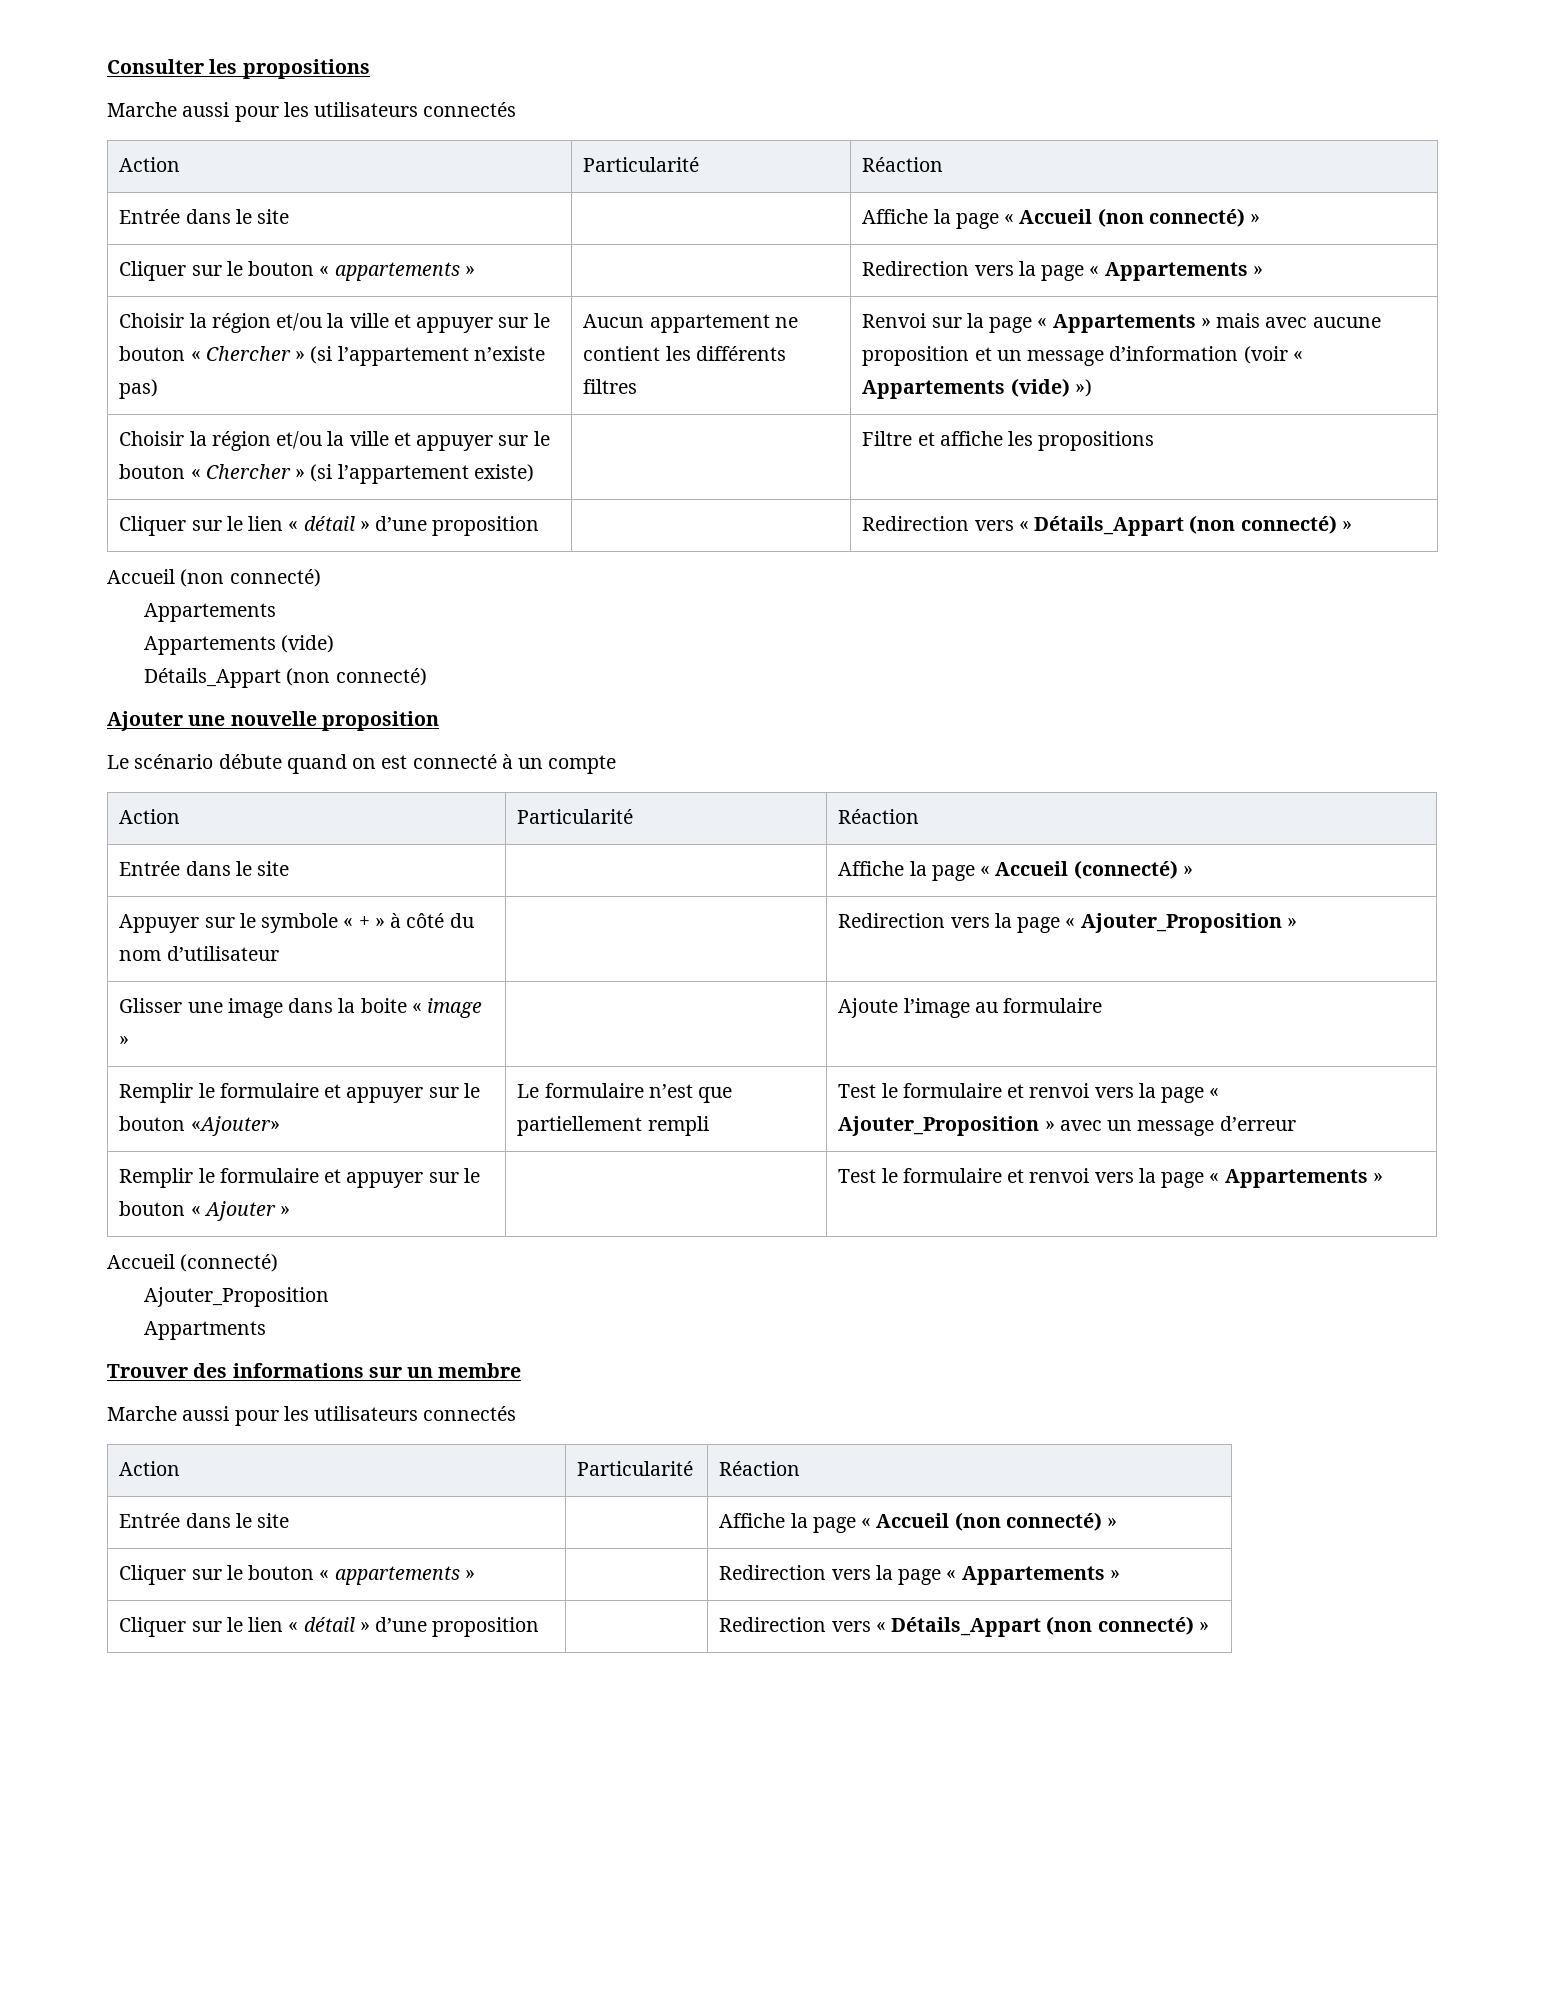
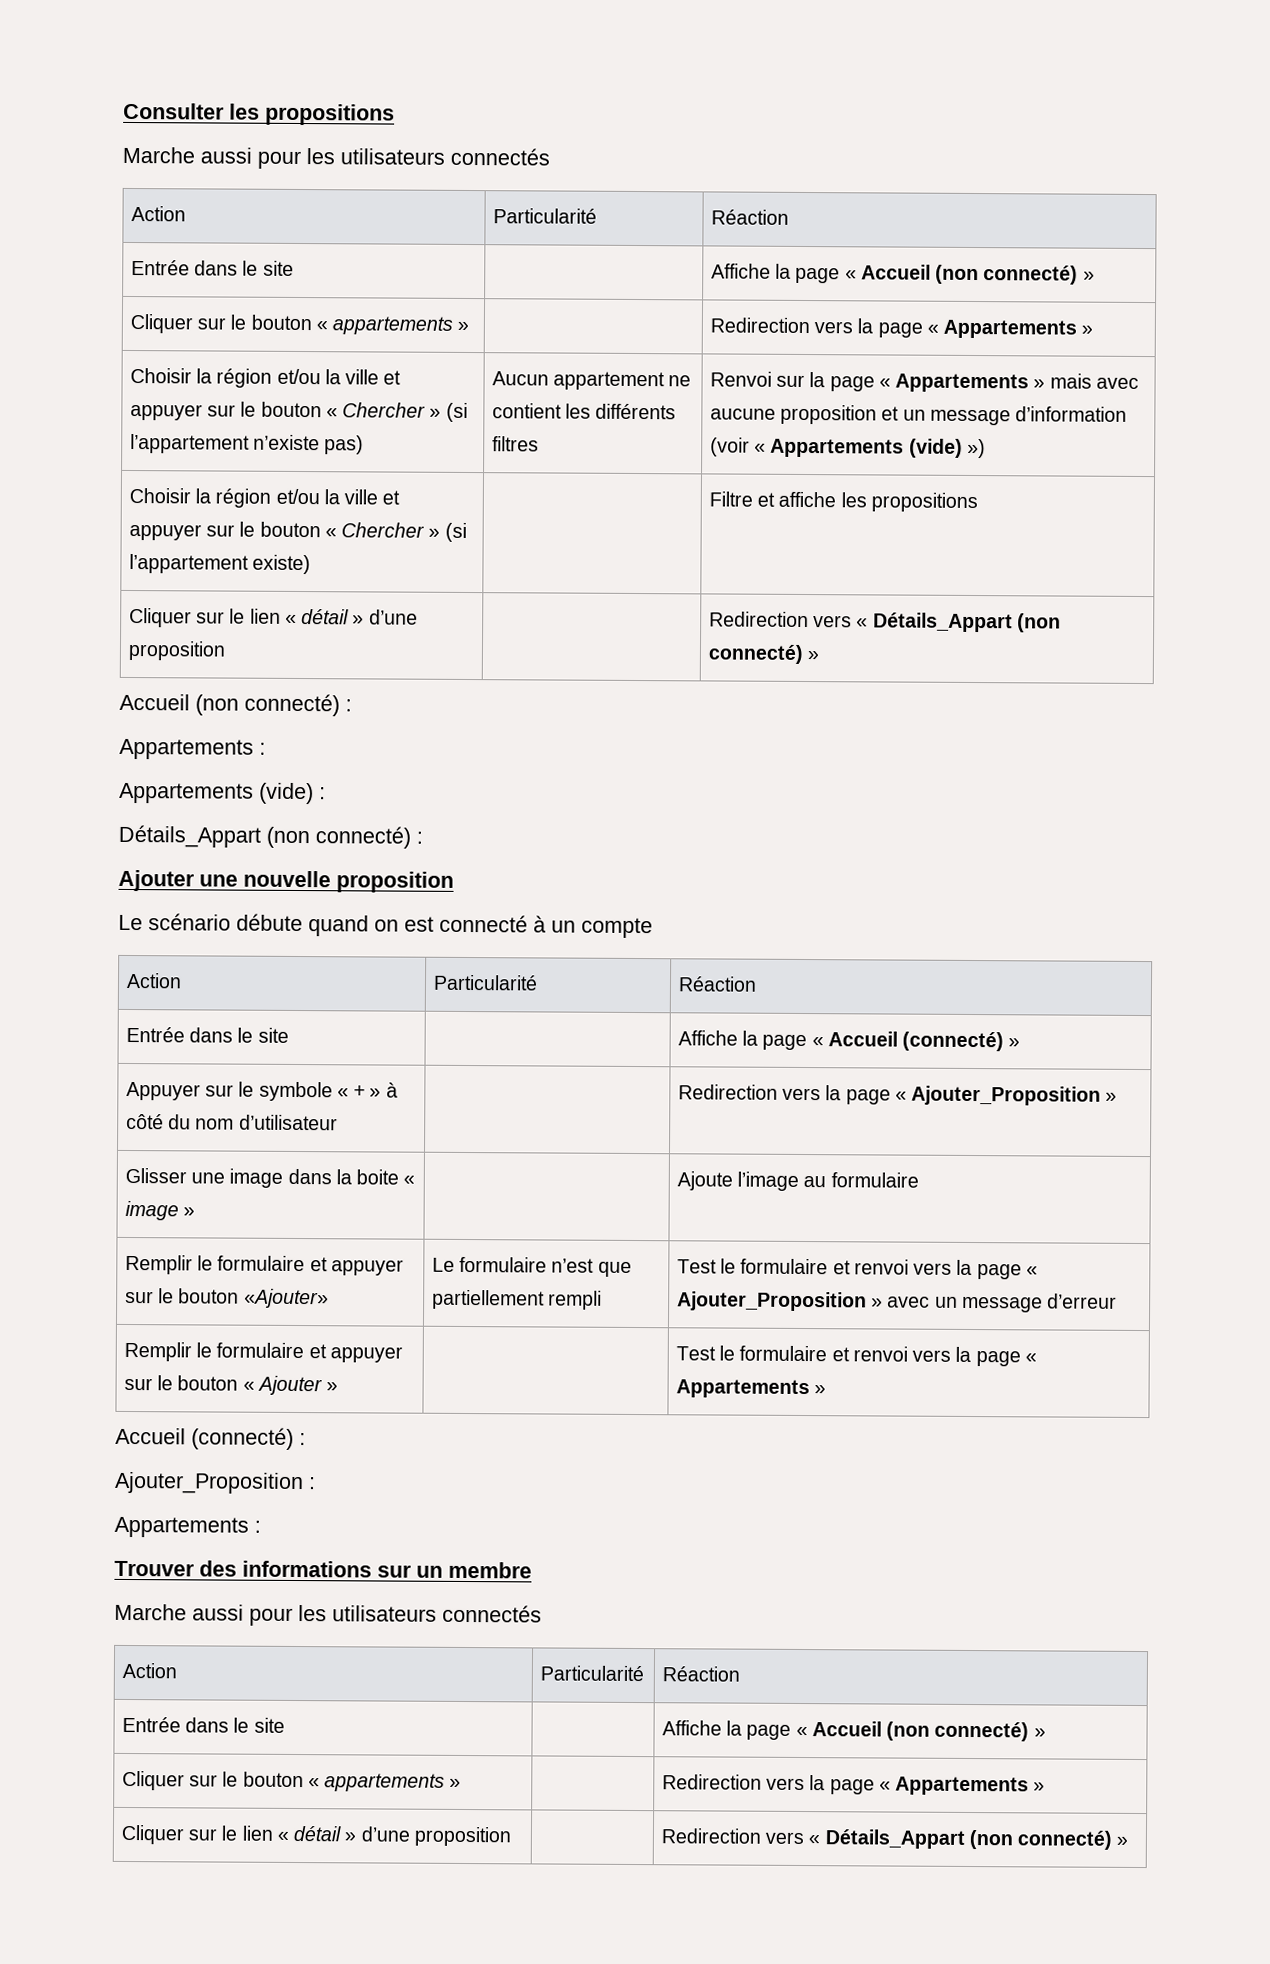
  Choisir la région et/ou la ville et appuyer sur le bouton « Chercher » (si l’appartement existe) | | Filtre et affiche les propositions
  Cliquer sur le lien « détail » d’une proposition | | Redirection vers « Détails_Appart (non connecté) »
- Accueil (non connecté)
- Appartements
- Appartements (vide)
- Détails_Appart (non connecté)
+ Accueil (non connecté) :
+ Appartements :
+ Appartements (vide) :
+ Détails_Appart (non connecté) :
  Remplir le formulaire et appuyer sur le bouton « Ajouter » | | Test le formulaire et renvoi vers la page « Appartements »
- Accueil (connecté)
- Ajouter_Proposition
- Appartments
+ Accueil (connecté) :
+ Ajouter_Proposition :
+ Appartements :

